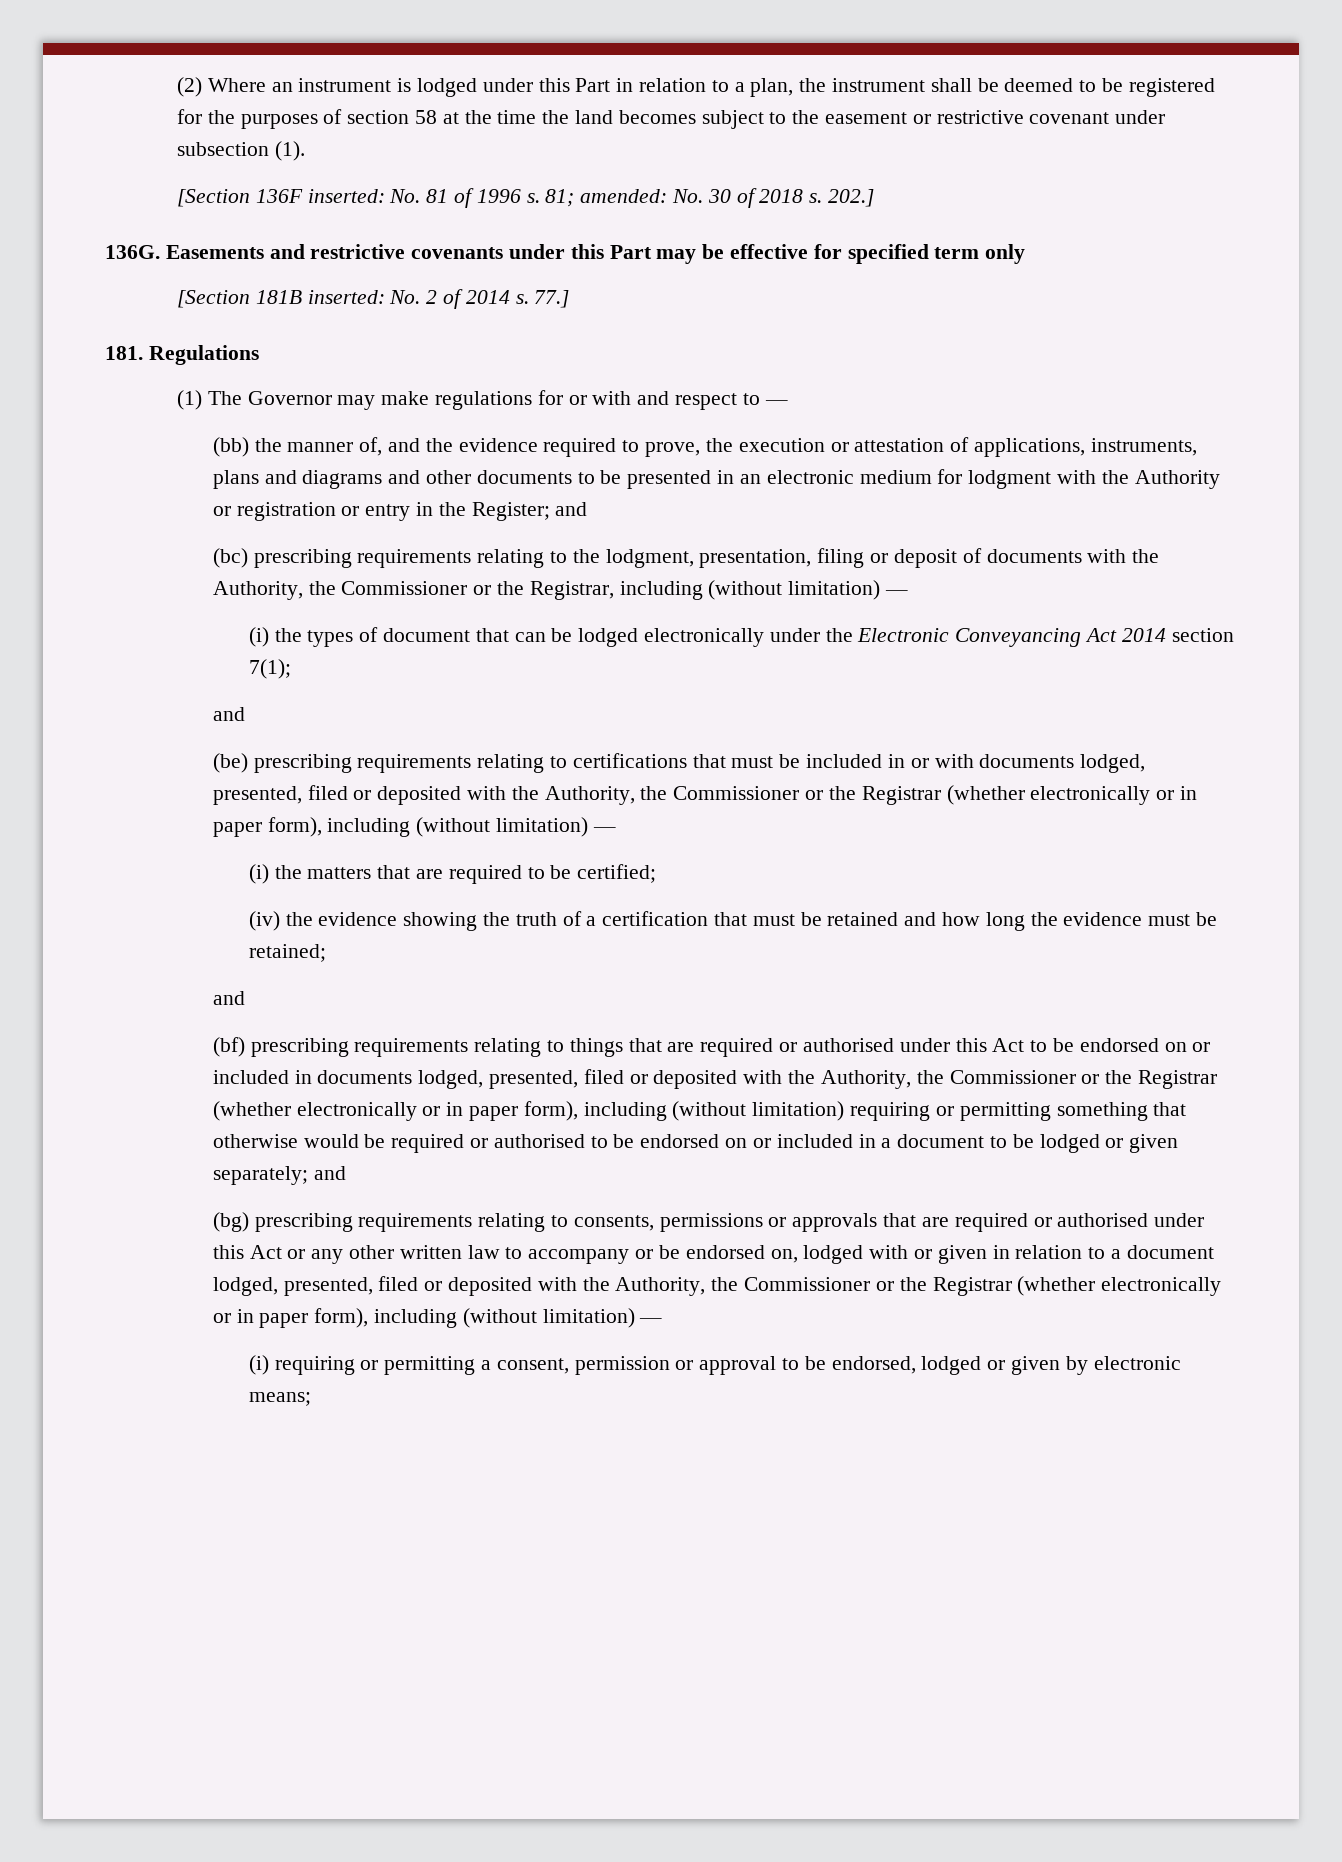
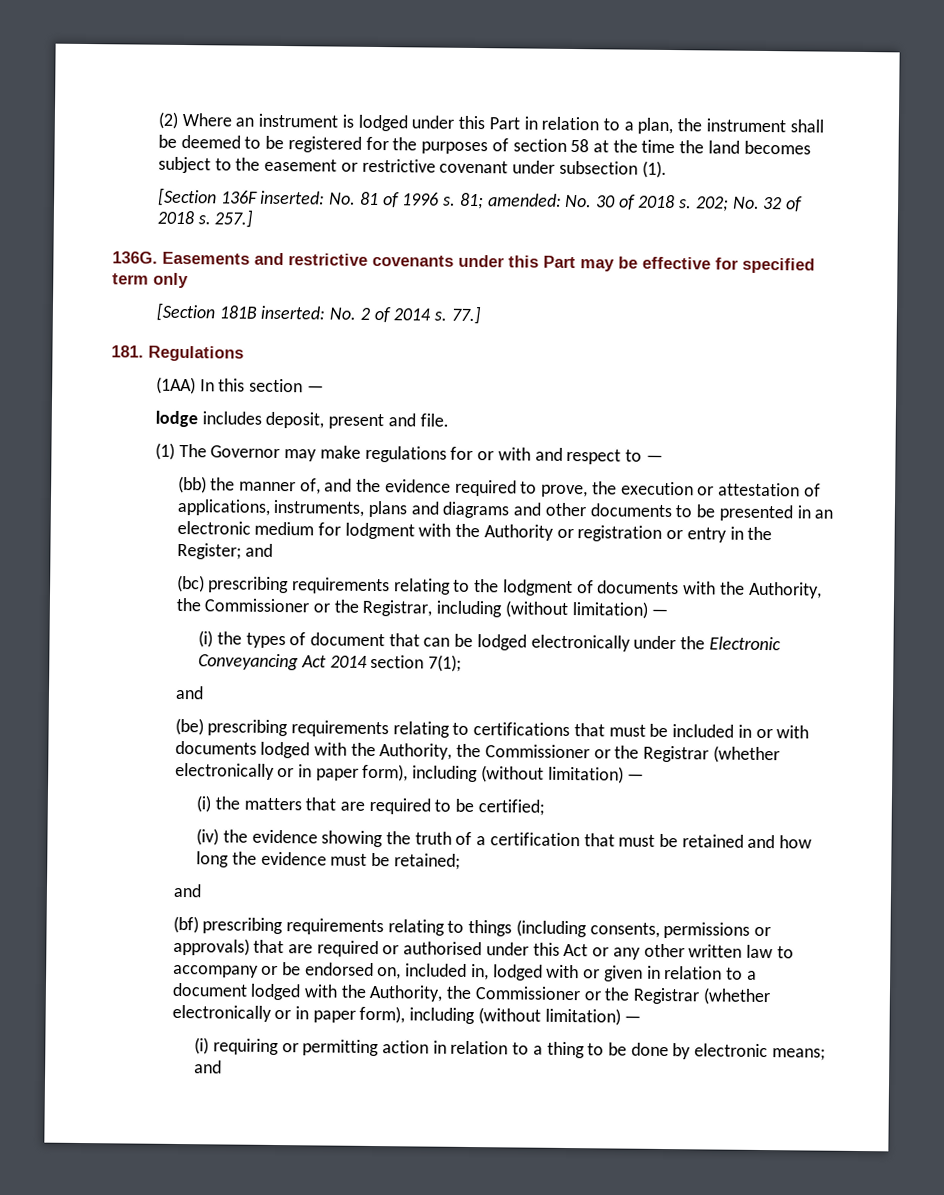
- 202.]
+ 202; No. 32 of 2018 s. 257.]
+ (1AA) In this section —
+ lodge includes deposit, present and file.
- (bc) prescribing requirements relating to the lodgment, presentation, filing or deposit of documents with the Authority, the Commissioner or the Registrar, including (without limitation) —
+ (bc) prescribing requirements relating to the lodgment of documents with the Authority, the Commissioner or the Registrar, including (without limitation) —
- (be) prescribing requirements relating to certifications that must be included in or with documents lodged, presented, filed or deposited with the Authority, the Commissioner or the Registrar (whether electronically or in paper form), including (without limitation) —
+ (be) prescribing requirements relating to certifications that must be included in or with documents lodged with the Authority, the Commissioner or the Registrar (whether electronically or in paper form), including (without limitation) —
- (bf) prescribing requirements relating to things that are required or authorised under this Act to be endorsed on or included in documents lodged, presented, filed or deposited with the Authority, the Commissioner or the Registrar (whether electronically or in paper form), including (without limitation) requiring or permitting something that otherwise would be required or authorised to be endorsed on or included in a document to be lodged or given separately; and
- (bg) prescribing requirements relating to consents, permissions or approvals that are required or authorised under this Act or any other written law to accompany or be endorsed on, lodged with or given in relation to a document lodged, presented, filed or deposited with the Authority, the Commissioner or the Registrar (whether electronically or in paper form), including (without limitation) —
+ (bf) prescribing requirements relating to things (including consents, permissions or approvals) that are required or authorised under this Act or any other written law to accompany or be endorsed on, included in, lodged with or given in relation to a document lodged with the Authority, the Commissioner or the Registrar (whether electronically or in paper form), including (without limitation) —
- (i) requiring or permitting a consent, permission or approval to be endorsed, lodged or given by electronic means;
+ (i) requiring or permitting action in relation to a thing to be done by electronic means; and

